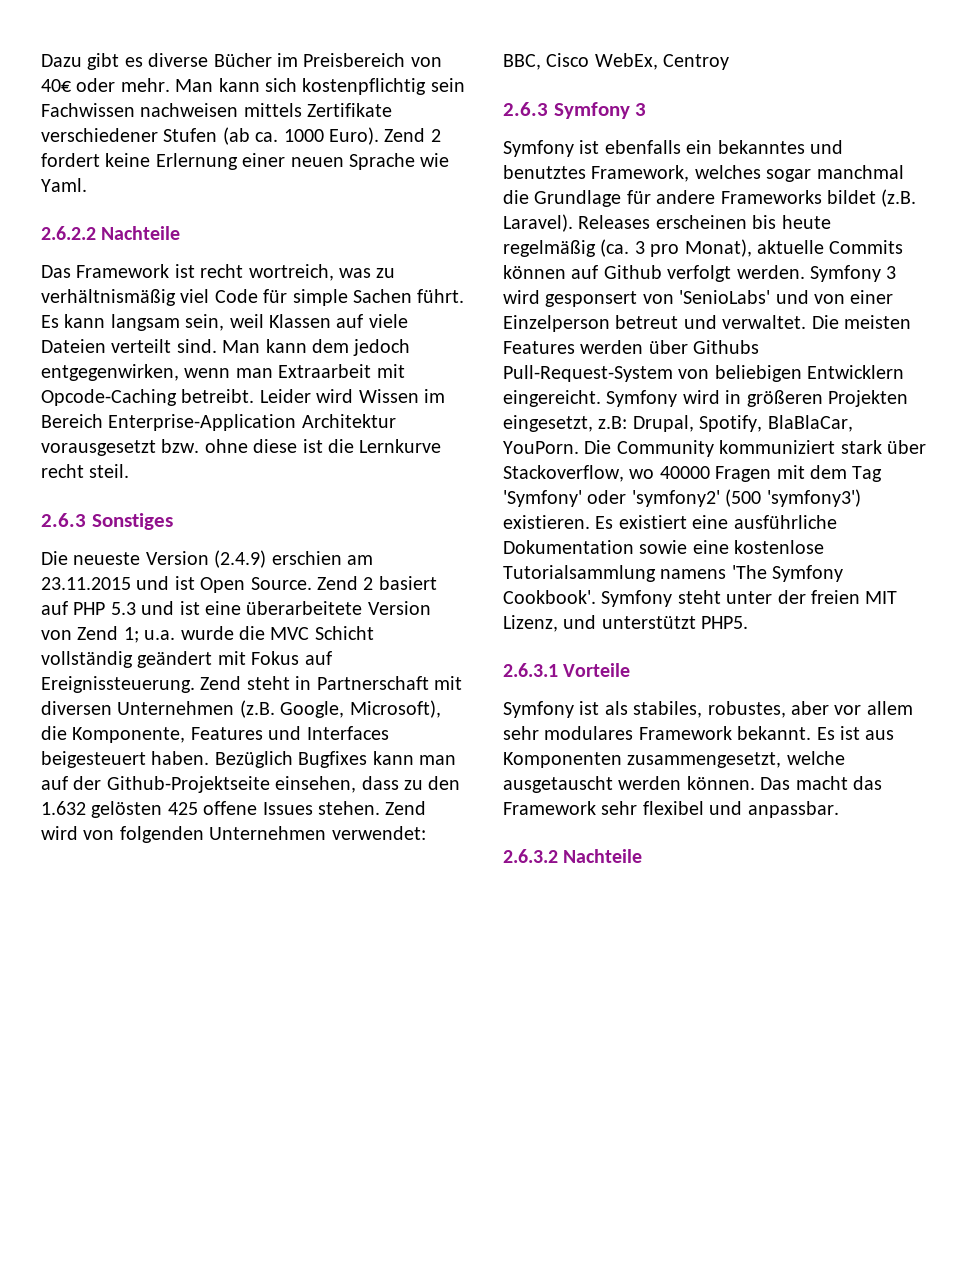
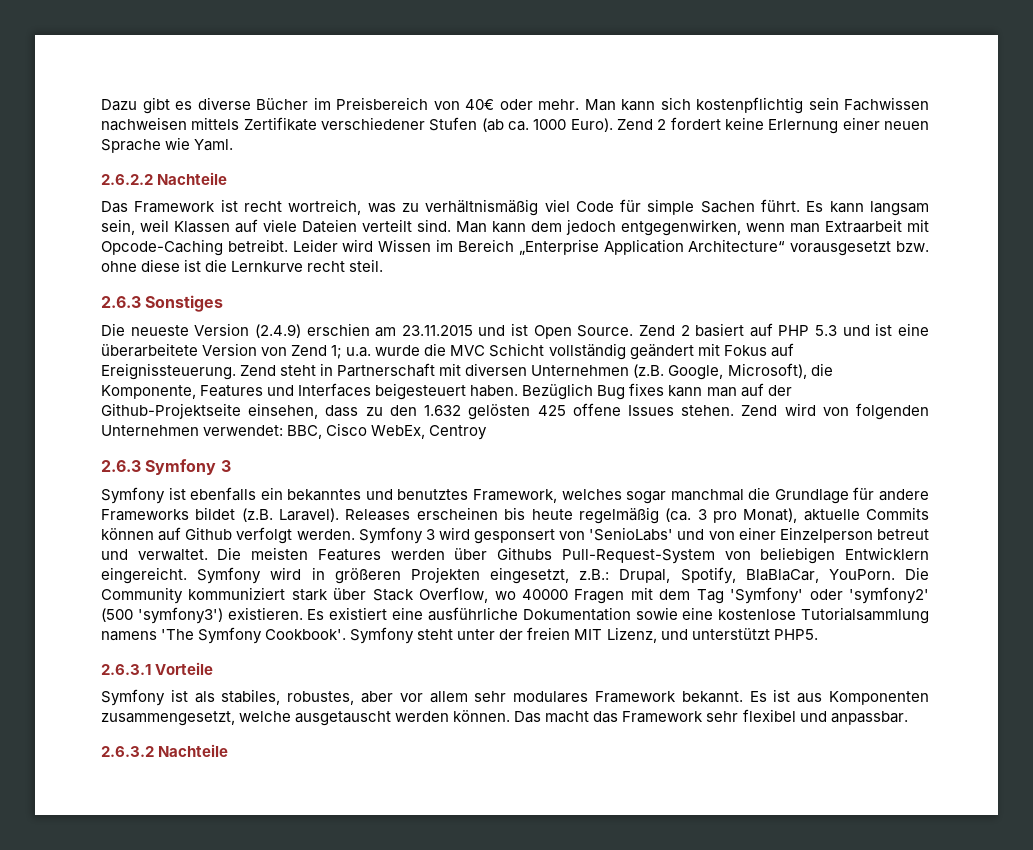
- Leider wird Wissen im Bereich Enterprise-Application Architektur vorausgesetzt bzw. ohne diese ist die Lernkurve recht steil.
+ Leider wird Wissen im Bereich „Enterprise Application Architecture“ vorausgesetzt bzw. ohne diese ist die Lernkurve recht steil.
- Bezüglich Bugfixes kann man auf der Github-Projektseite einsehen, dass zu den 1.632 gelösten 425 offene Issues stehen.
+ Bezüglich Bug fixes kann man auf der Github-Projektseite einsehen, dass zu den 1.632 gelösten 425 offene Issues stehen.
- Symfony wird in größeren Projekten eingesetzt, z.B: Drupal, Spotify, BlaBlaCar, YouPorn.
+ Symfony wird in größeren Projekten eingesetzt, z.B.: Drupal, Spotify, BlaBlaCar, YouPorn.
- Die Community kommuniziert stark über Stackoverflow, wo 40000 Fragen mit dem Tag 'Symfony' oder 'symfony2' (500 'symfony3') existieren.
+ Die Community kommuniziert stark über Stack Overflow, wo 40000 Fragen mit dem Tag 'Symfony' oder 'symfony2' (500 'symfony3') existieren.

